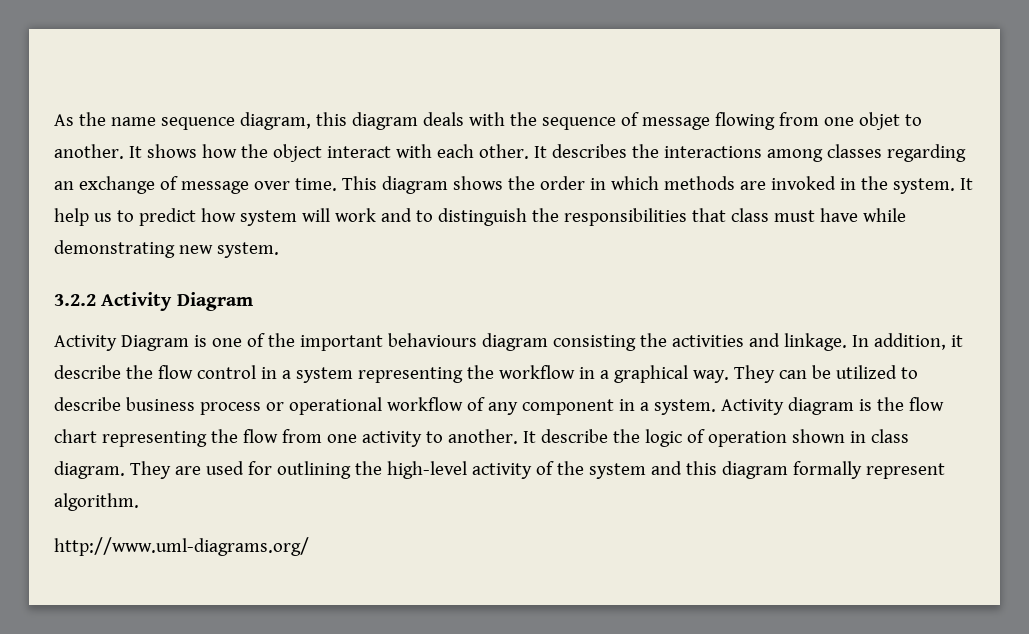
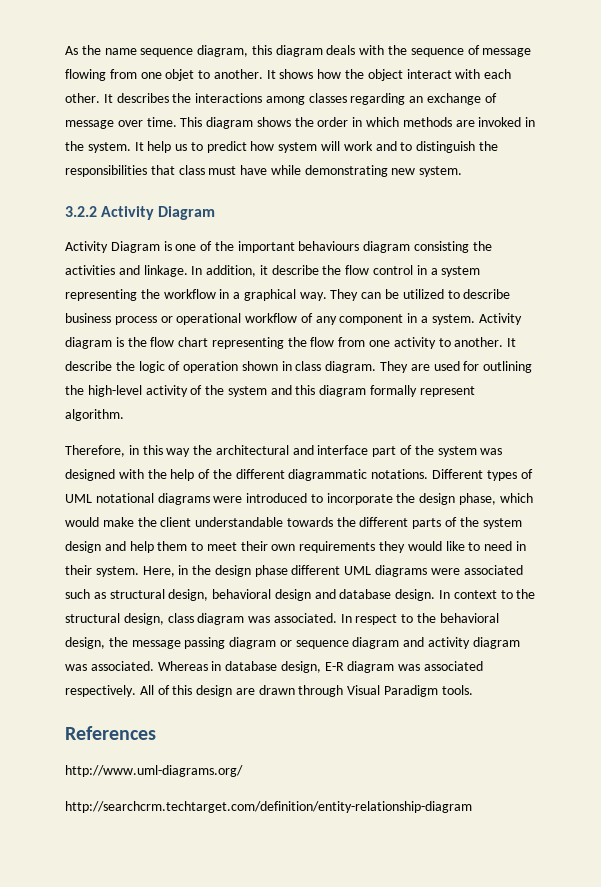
+ Therefore, in this way the architectural and interface part of the system was designed with the help of the different diagrammatic notations. Different types of UML notational diagrams were introduced to incorporate the design phase, which would make the client understandable towards the different parts of the system design and help them to meet their own requirements they would like to need in their system. Here, in the design phase different UML diagrams were associated such as structural design, behavioral design and database design. In context to the structural design, class diagram was associated. In respect to the behavioral design, the message passing diagram or sequence diagram and activity diagram was associated. Whereas in database design, E-R diagram was associated respectively. All of this design are drawn through Visual Paradigm tools.
+ References
+ http://searchcrm.techtarget.com/definition/entity-relationship-diagram

